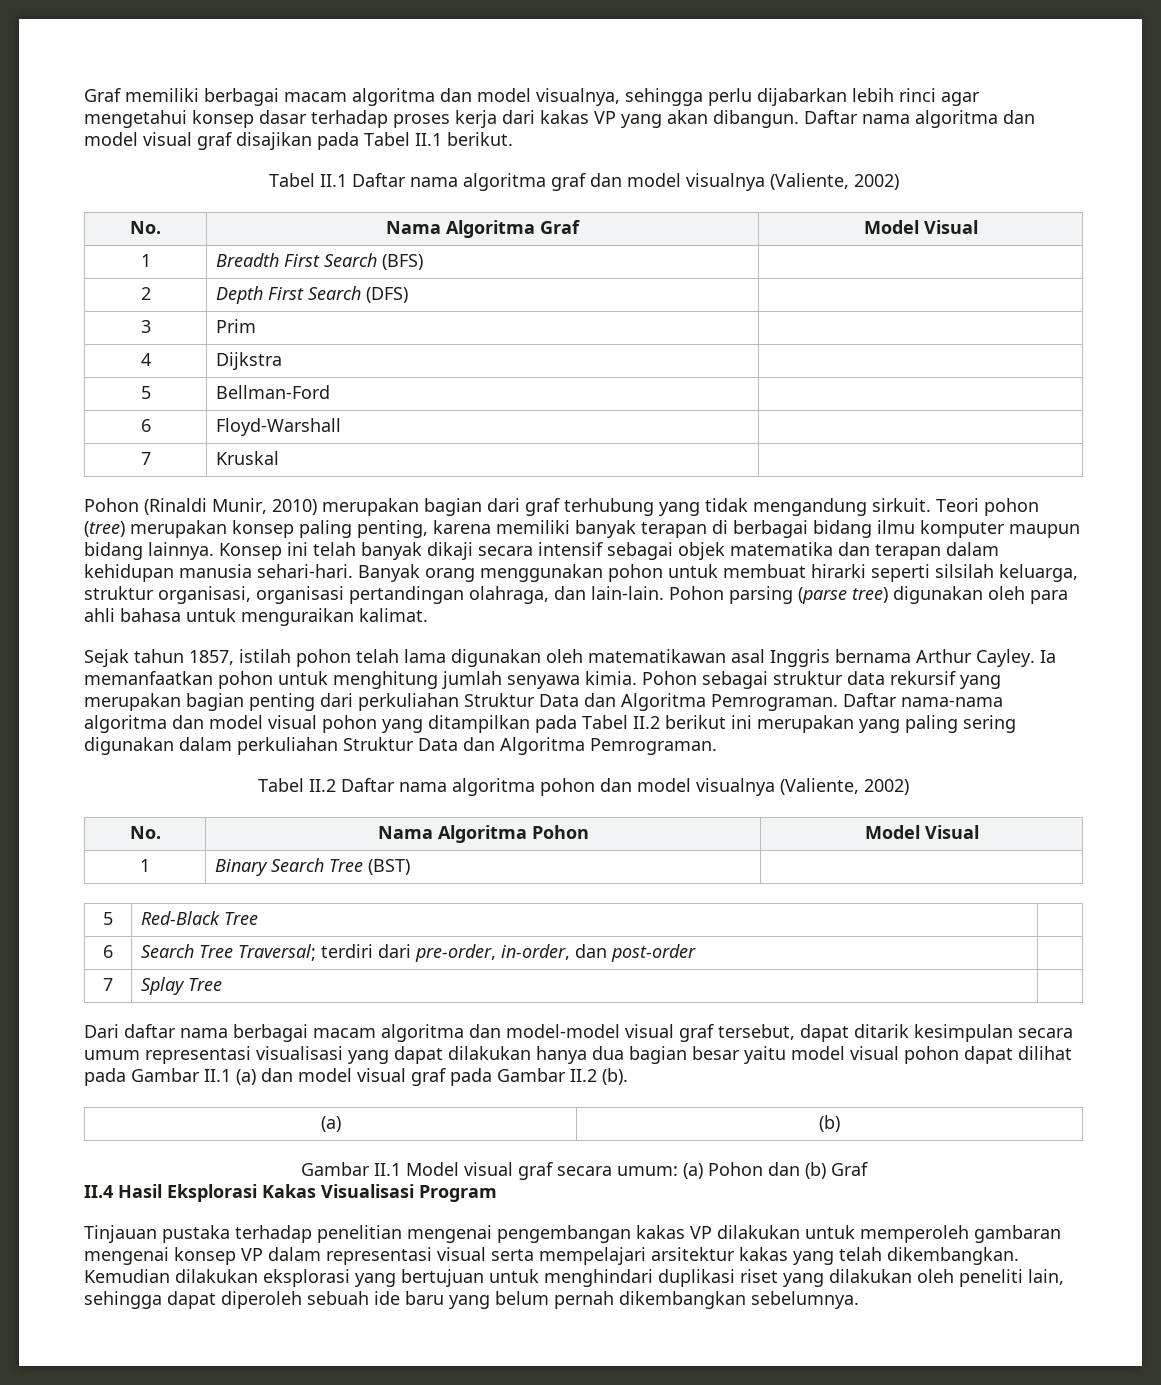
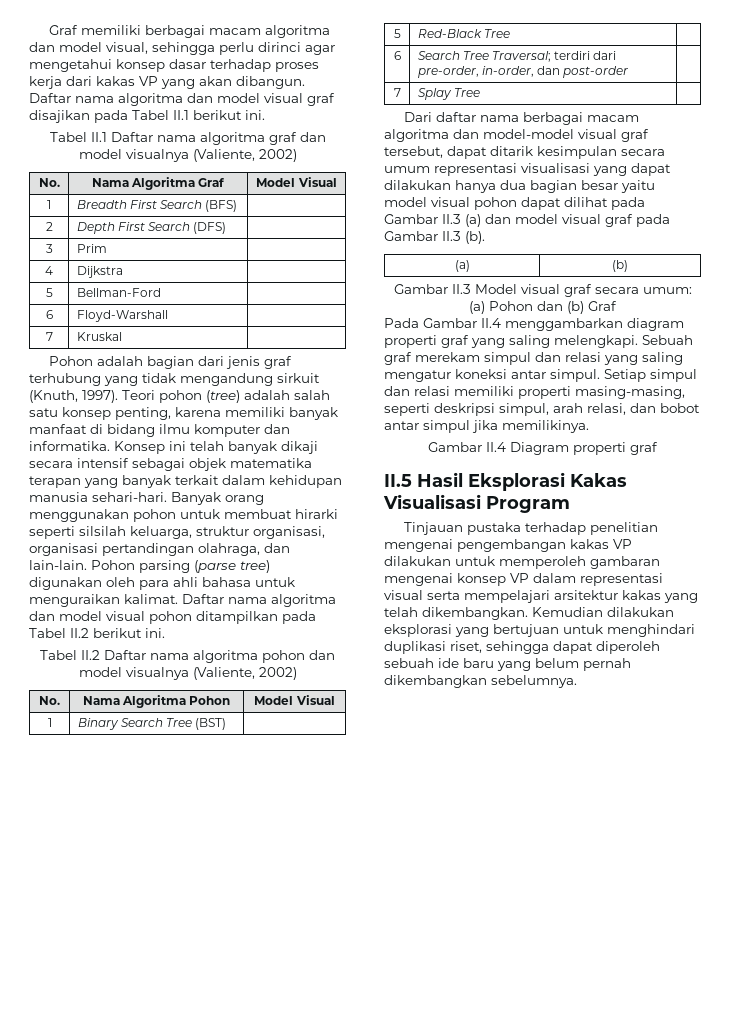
- Graf memiliki berbagai macam algoritma dan model visualnya, sehingga perlu dijabarkan lebih rinci agar mengetahui konsep dasar terhadap proses kerja dari kakas VP yang akan dibangun.
+ Graf memiliki berbagai macam algoritma dan model visual, sehingga perlu dirinci agar mengetahui konsep dasar terhadap proses kerja dari kakas VP yang akan dibangun.
- Daftar nama algoritma dan model visual graf disajikan pada Tabel II.1 berikut.
+ Daftar nama algoritma dan model visual graf disajikan pada Tabel II.1 berikut ini.
- Pohon (Rinaldi Munir, 2010) merupakan bagian dari graf terhubung yang tidak mengandung sirkuit. Teori pohon (tree) merupakan konsep paling penting, karena memiliki banyak terapan di berbagai bidang ilmu komputer maupun bidang lainnya.
+ Pohon adalah bagian dari jenis graf terhubung yang tidak mengandung sirkuit (Knuth, 1997). Teori pohon (tree) adalah salah satu konsep penting, karena memiliki banyak manfaat di bidang ilmu komputer dan informatika.
- Konsep ini telah banyak dikaji secara intensif sebagai objek matematika dan terapan dalam kehidupan manusia sehari-hari.
+ Konsep ini telah banyak dikaji secara intensif sebagai objek matematika terapan yang banyak terkait dalam kehidupan manusia sehari-hari.
- Pohon parsing (parse tree) digunakan oleh para ahli bahasa untuk menguraikan kalimat.
- Sejak tahun 1857, istilah pohon telah lama digunakan oleh matematikawan asal Inggris bernama Arthur Cayley. Ia memanfaatkan pohon untuk menghitung jumlah senyawa kimia. Pohon sebagai struktur data rekursif yang merupakan bagian penting dari perkuliahan Struktur Data dan Algoritma Pemrograman. Daftar nama-nama algoritma dan model visual pohon yang ditampilkan pada Tabel II.2 berikut ini merupakan yang paling sering digunakan dalam perkuliahan Struktur Data dan Algoritma Pemrograman.
+ Pohon parsing (parse tree) digunakan oleh para ahli bahasa untuk menguraikan kalimat. Daftar nama algoritma dan model visual pohon ditampilkan pada Tabel II.2 berikut ini.
- Dari daftar nama berbagai macam algoritma dan model-model visual graf tersebut, dapat ditarik kesimpulan secara umum representasi visualisasi yang dapat dilakukan hanya dua bagian besar yaitu model visual pohon dapat dilihat pada Gambar II.1 (a) dan model visual graf pada Gambar II.2 (b).
+ Dari daftar nama berbagai macam algoritma dan model-model visual graf tersebut, dapat ditarik kesimpulan secara umum representasi visualisasi yang dapat dilakukan hanya dua bagian besar yaitu model visual pohon dapat dilihat pada Gambar II.3 (a) dan model visual graf pada Gambar II.3 (b).
- Gambar II.1 Model visual graf secara umum: (a) Pohon dan (b) Graf
+ Gambar II.3 Model visual graf secara umum: (a) Pohon dan (b) Graf
- II.4 Hasil Eksplorasi Kakas Visualisasi Program
+ Pada Gambar II.4 menggambarkan diagram properti graf yang saling melengkapi. Sebuah graf merekam simpul dan relasi yang saling mengatur koneksi antar simpul. Setiap simpul dan relasi memiliki properti masing-masing, seperti deskripsi simpul, arah relasi, dan bobot antar simpul jika memilikinya.
+ Gambar II.4 Diagram properti graf
+ II.5 Hasil Eksplorasi Kakas Visualisasi Program
- Kemudian dilakukan eksplorasi yang bertujuan untuk menghindari duplikasi riset yang dilakukan oleh peneliti lain, sehingga dapat diperoleh sebuah ide baru yang belum pernah dikembangkan sebelumnya.
+ Kemudian dilakukan eksplorasi yang bertujuan untuk menghindari duplikasi riset, sehingga dapat diperoleh sebuah ide baru yang belum pernah dikembangkan sebelumnya.

